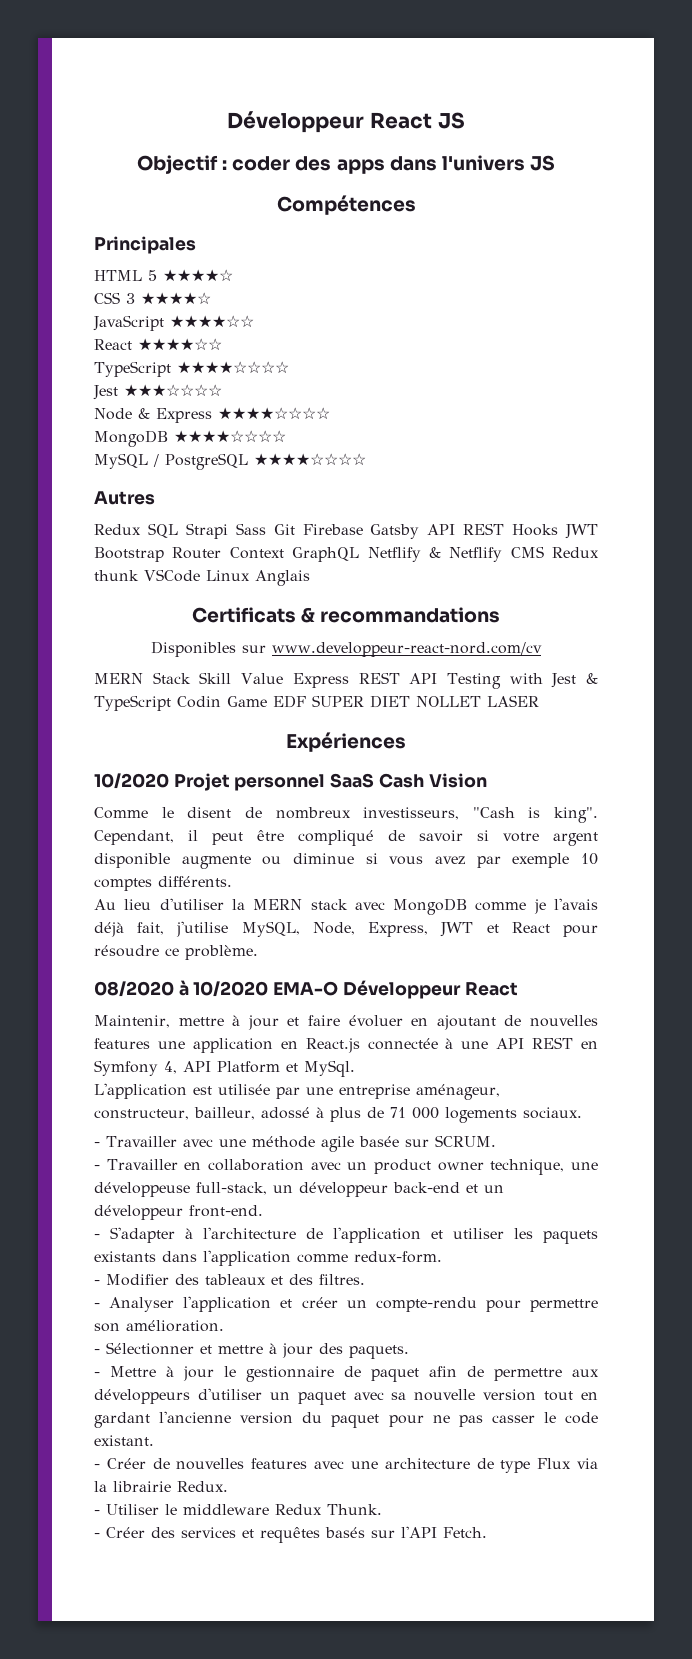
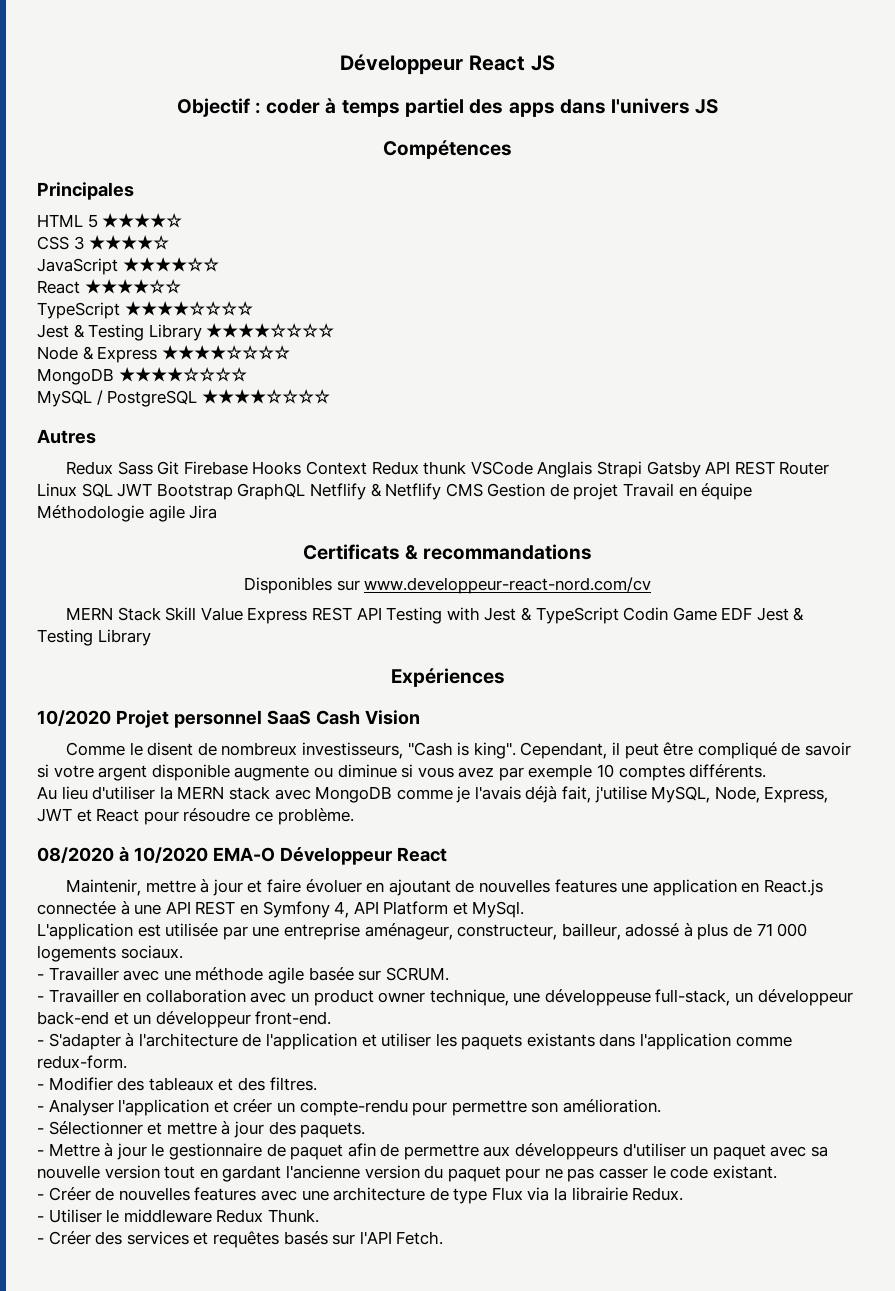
- Objectif : coder des apps dans l'univers JS
+ Objectif : coder à temps partiel des apps dans l'univers JS
- Jest ★★★☆☆☆☆
+ Jest & Testing Library ★★★★☆☆☆☆
- Redux SQL Strapi Sass Git Firebase Gatsby API REST Hooks JWT Bootstrap Router Context GraphQL Netflify & Netflify CMS Redux thunk VSCode Linux Anglais
+ Redux Sass Git Firebase Hooks Context Redux thunk VSCode Anglais Strapi Gatsby API REST Router Linux SQL JWT Bootstrap GraphQL Netflify & Netflify CMS Gestion de projet Travail en équipe Méthodologie agile Jira
- MERN Stack Skill Value Express REST API Testing with Jest & TypeScript Codin Game EDF SUPER DIET NOLLET LASER
+ MERN Stack Skill Value Express REST API Testing with Jest & TypeScript Codin Game EDF Jest & Testing Library

